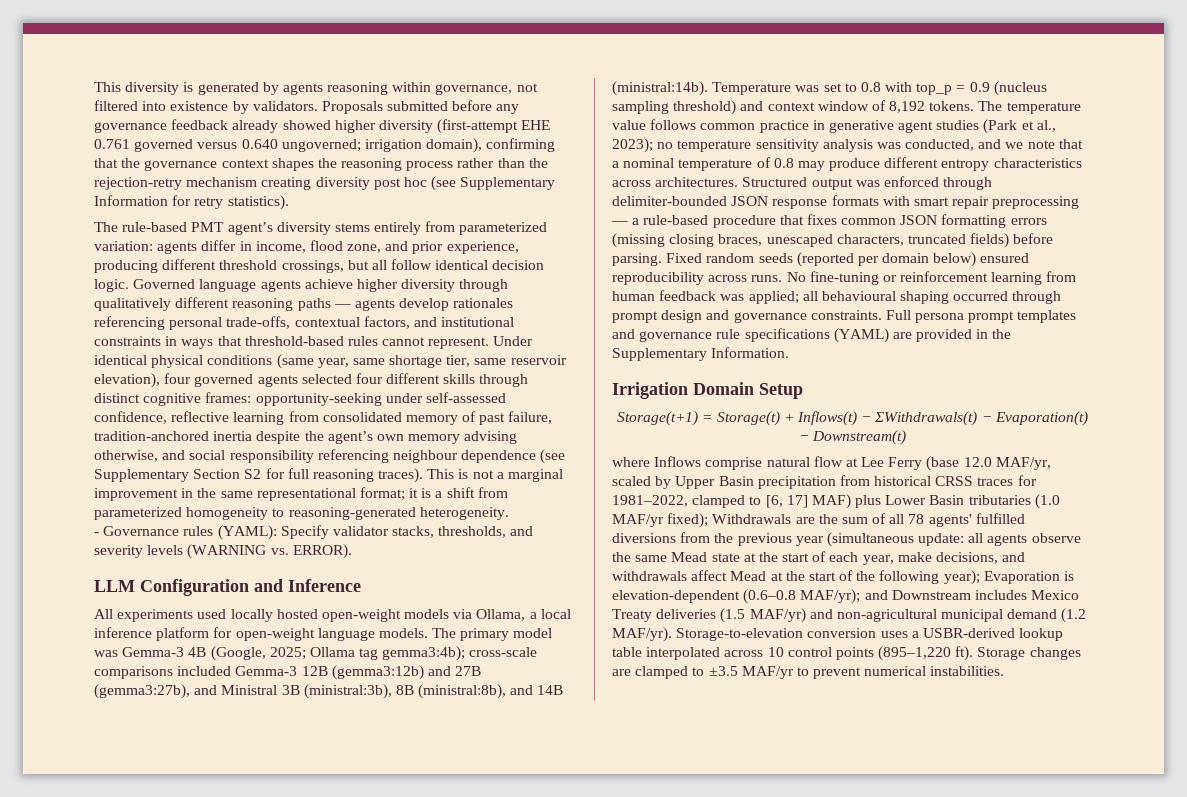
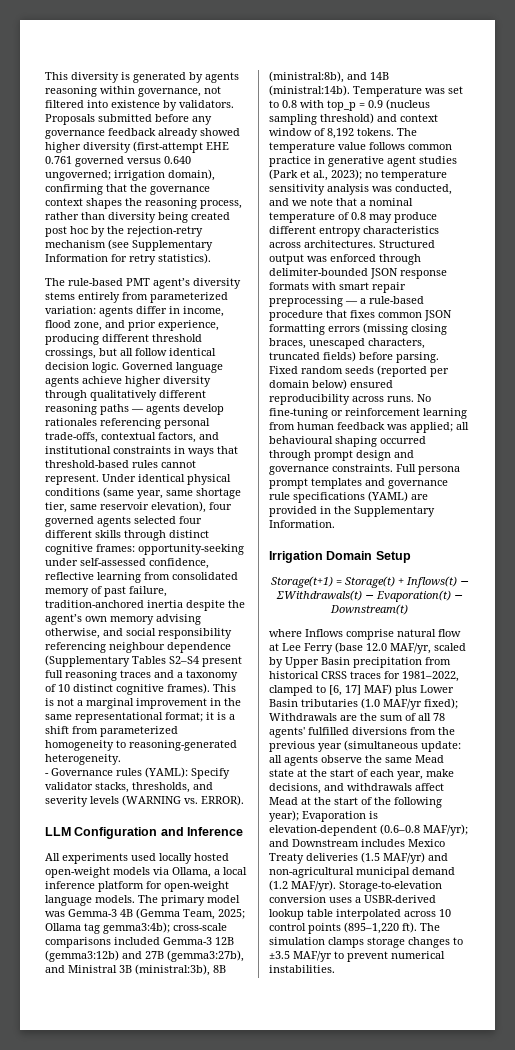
- Proposals submitted before any governance feedback already showed higher diversity (first-attempt EHE 0.761 governed versus 0.640 ungoverned; irrigation domain), confirming that the governance context shapes the reasoning process rather than the rejection-retry mechanism creating diversity post hoc (see Supplementary Information for retry statistics).
+ Proposals submitted before any governance feedback already showed higher diversity (first-attempt EHE 0.761 governed versus 0.640 ungoverned; irrigation domain), confirming that the governance context shapes the reasoning process, rather than diversity being created post hoc by the rejection-retry mechanism (see Supplementary Information for retry statistics).
- Under identical physical conditions (same year, same shortage tier, same reservoir elevation), four governed agents selected four different skills through distinct cognitive frames: opportunity-seeking under self-assessed confidence, reflective learning from consolidated memory of past failure, tradition-anchored inertia despite the agent’s own memory advising otherwise, and social responsibility referencing neighbour dependence (see Supplementary Section S2 for full reasoning traces).
+ Under identical physical conditions (same year, same shortage tier, same reservoir elevation), four governed agents selected four different skills through distinct cognitive frames: opportunity-seeking under self-assessed confidence, reflective learning from consolidated memory of past failure, tradition-anchored inertia despite the agent’s own memory advising otherwise, and social responsibility referencing neighbour dependence (Supplementary Tables S2–S4 present full reasoning traces and a taxonomy of 10 distinct cognitive frames).
- The primary model was Gemma-3 4B (Google, 2025; Ollama tag gemma3:4b); cross-scale comparisons included Gemma-3 12B (gemma3:12b) and 27B (gemma3:27b), and Ministral 3B (ministral:3b), 8B (ministral:8b), and 14B (ministral:14b).
+ The primary model was Gemma-3 4B (Gemma Team, 2025; Ollama tag gemma3:4b); cross-scale comparisons included Gemma-3 12B (gemma3:12b) and 27B (gemma3:27b), and Ministral 3B (ministral:3b), 8B (ministral:8b), and 14B (ministral:14b).
- Storage changes are clamped to ±3.5 MAF/yr to prevent numerical instabilities.
+ The simulation clamps storage changes to ±3.5 MAF/yr to prevent numerical instabilities.

